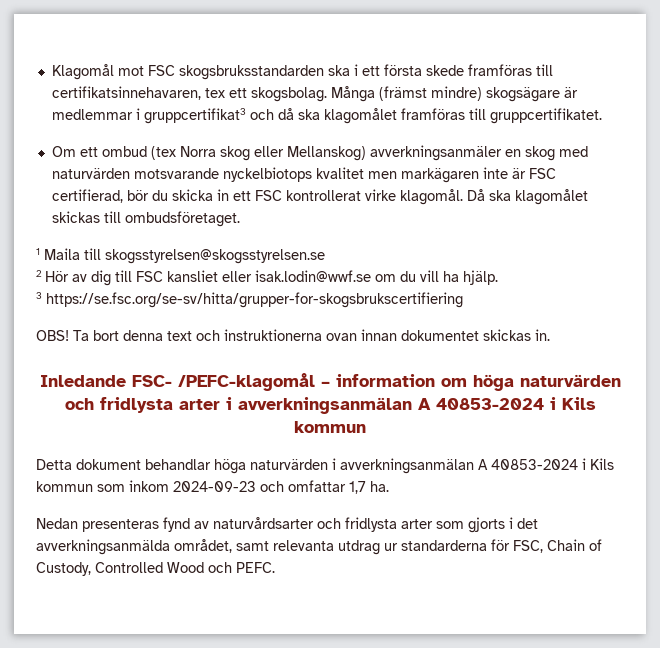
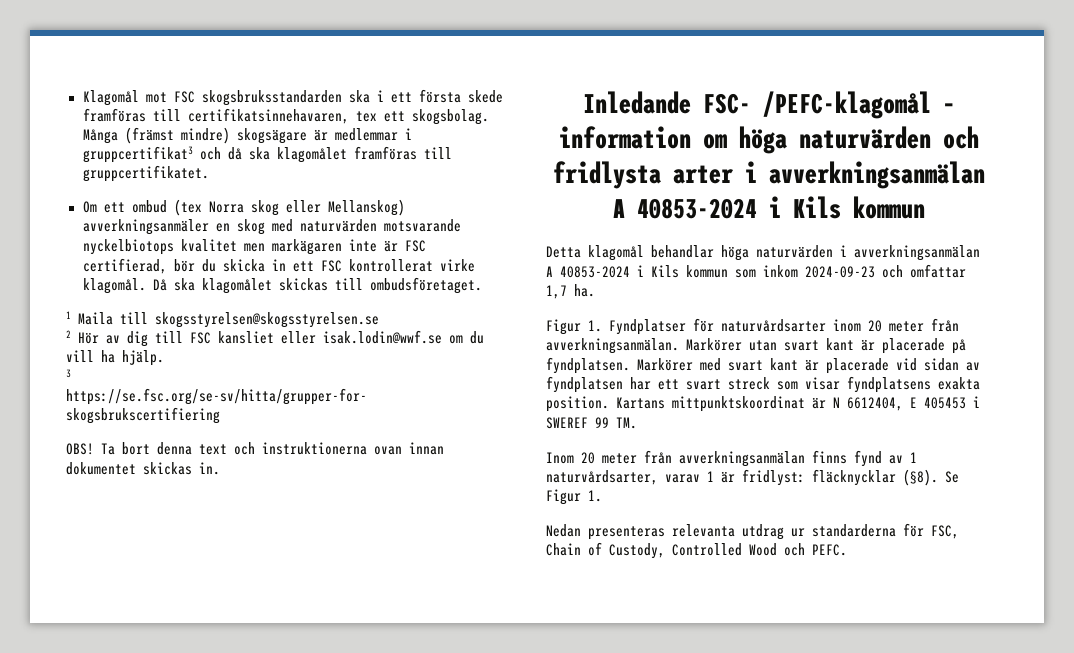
- Detta dokument behandlar höga naturvärden i avverkningsanmälan A 40853-2024 i Kils kommun som inkom 2024-09-23 och omfattar 1,7 ha.
+ Detta klagomål behandlar höga naturvärden i avverkningsanmälan A 40853-2024 i Kils kommun som inkom 2024-09-23 och omfattar 1,7 ha.
- Nedan presenteras fynd av naturvårdsarter och fridlysta arter som gjorts i det avverkningsanmälda området, samt relevanta utdrag ur standarderna för FSC, Chain of Custody, Controlled Wood och PEFC.
+ Figur 1. Fyndplatser för naturvårdsarter inom 20 meter från avverkningsanmälan. Markörer utan svart kant är placerade på fyndplatsen. Markörer med svart kant är placerade vid sidan av fyndplatsen har ett svart streck som visar fyndplatsens exakta position. Kartans mittpunktskoordinat är N 6612404, E 405453 i SWEREF 99 TM.
+ Inom 20 meter från avverkningsanmälan finns fynd av 1 naturvårdsarter, varav 1 är fridlyst: fläcknycklar (§8). Se Figur 1.
+ Nedan presenteras relevanta utdrag ur standarderna för FSC, Chain of Custody, Controlled Wood och PEFC.

